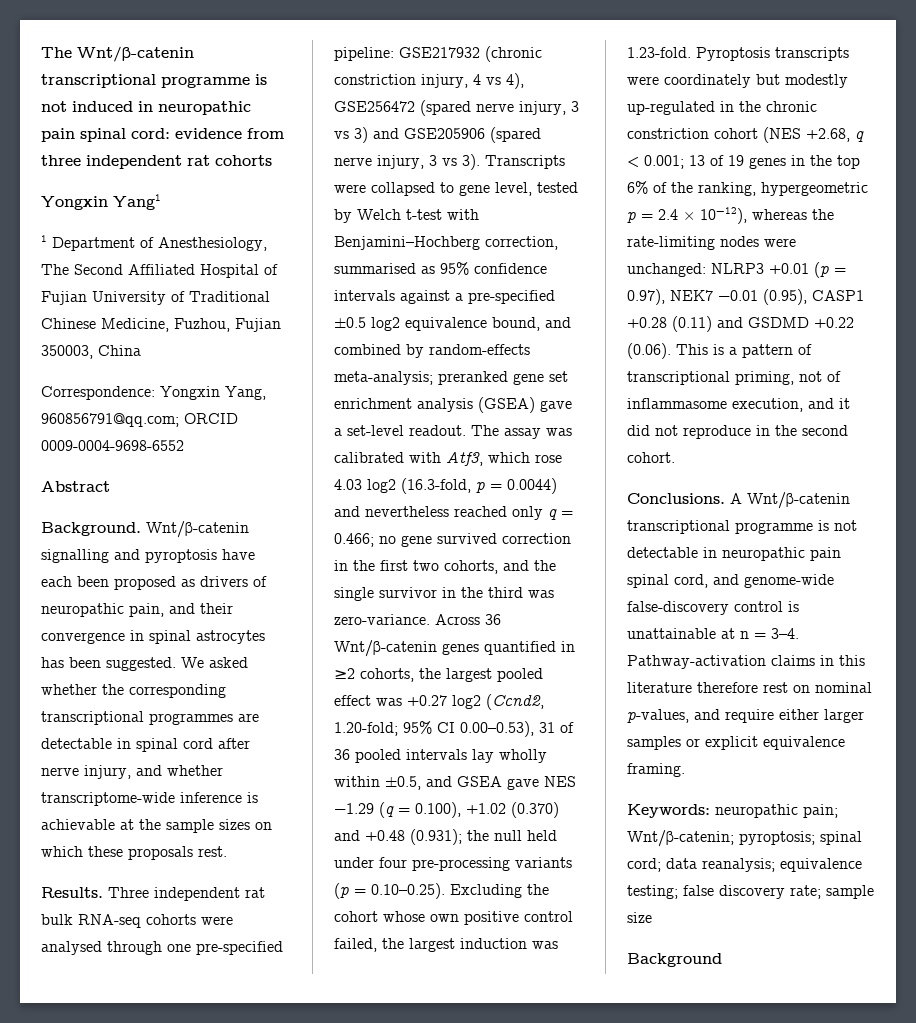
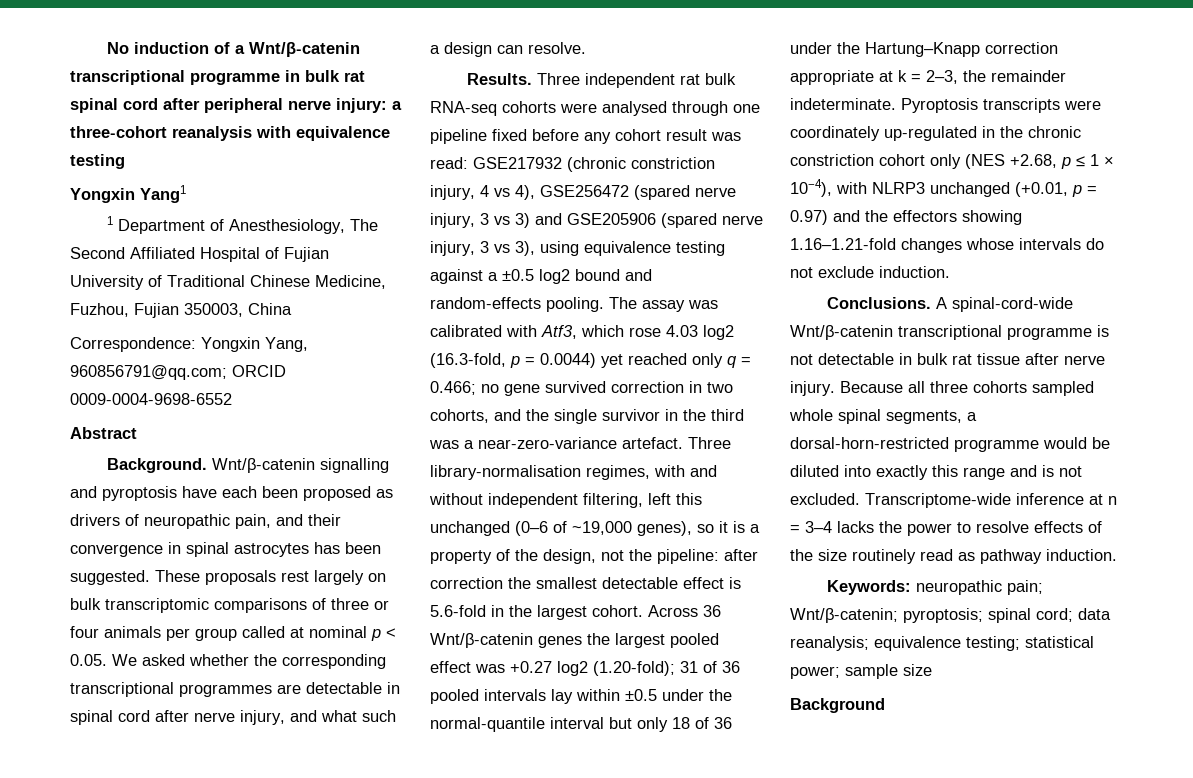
- The Wnt/β-catenin transcriptional programme is not induced in neuropathic pain spinal cord: evidence from three independent rat cohorts
+ No induction of a Wnt/β-catenin transcriptional programme in bulk rat spinal cord after peripheral nerve injury: a three-cohort reanalysis with equivalence testing
- We asked whether the corresponding transcriptional programmes are detectable in spinal cord after nerve injury, and whether transcriptome-wide inference is achievable at the sample sizes on which these proposals rest.
+ These proposals rest largely on bulk transcriptomic comparisons of three or four animals per group called at nominal p < 0.05. We asked whether the corresponding transcriptional programmes are detectable in spinal cord after nerve injury, and what such a design can resolve.
- Three independent rat bulk RNA-seq cohorts were analysed through one pre-specified pipeline: GSE217932 (chronic constriction injury, 4 vs 4), GSE256472 (spared nerve injury, 3 vs 3) and GSE205906 (spared nerve injury, 3 vs 3). Transcripts were collapsed to gene level, tested by Welch t-test with Benjamini–Hochberg correction, summarised as 95% confidence intervals against a pre-specified ±0.5 log2 equivalence bound, and combined by random-effects meta-analysis; preranked gene set enrichment analysis (GSEA) gave a set-level readout.
+ Three independent rat bulk RNA-seq cohorts were analysed through one pipeline fixed before any cohort result was read: GSE217932 (chronic constriction injury, 4 vs 4), GSE256472 (spared nerve injury, 3 vs 3) and GSE205906 (spared nerve injury, 3 vs 3), using equivalence testing against a ±0.5 log2 bound and random-effects pooling.
- The assay was calibrated with Atf3, which rose 4.03 log2 (16.3-fold, p = 0.0044) and nevertheless reached only q = 0.466; no gene survived correction in the first two cohorts, and the single survivor in the third was zero-variance. Across 36 Wnt/β-catenin genes quantified in ≥2 cohorts, the largest pooled effect was +0.27 log2 (Ccnd2, 1.20-fold; 95% CI 0.00–0.53), 31 of 36 pooled intervals lay wholly within ±0.5, and GSEA gave NES −1.29 (q = 0.100), +1.02 (0.370) and +0.48 (0.931); the null held under four pre-processing variants (p = 0.10–0.25). Excluding the cohort whose own positive control failed, the largest induction was 1.23-fold. Pyroptosis transcripts were coordinately but modestly up-regulated in the chronic constriction cohort (NES +2.68, q < 0.001; 13 of 19 genes in the top 6% of the ranking, hypergeometric p = 2.4 × 10−12), whereas the rate-limiting nodes were unchanged: NLRP3 +0.01 (p = 0.97), NEK7 −0.01 (0.95), CASP1 +0.28 (0.11) and GSDMD +0.22 (0.06). This is a pattern of transcriptional priming, not of inflammasome execution, and it did not reproduce in the second cohort.
+ The assay was calibrated with Atf3, which rose 4.03 log2 (16.3-fold, p = 0.0044) yet reached only q = 0.466; no gene survived correction in two cohorts, and the single survivor in the third was a near-zero-variance artefact. Three library-normalisation regimes, with and without independent filtering, left this unchanged (0–6 of ~19,000 genes), so it is a property of the design, not the pipeline: after correction the smallest detectable effect is 5.6-fold in the largest cohort. Across 36 Wnt/β-catenin genes the largest pooled effect was +0.27 log2 (1.20-fold); 31 of 36 pooled intervals lay within ±0.5 under the normal-quantile interval but only 18 of 36 under the Hartung–Knapp correction appropriate at k = 2–3, the remainder indeterminate. Pyroptosis transcripts were coordinately up-regulated in the chronic constriction cohort only (NES +2.68, p ≤ 1 × 10−4), with NLRP3 unchanged (+0.01, p = 0.97) and the effectors showing 1.16–1.21-fold changes whose intervals do not exclude induction.
- A Wnt/β-catenin transcriptional programme is not detectable in neuropathic pain spinal cord, and genome-wide false-discovery control is unattainable at n = 3–4. Pathway-activation claims in this literature therefore rest on nominal p-values, and require either larger samples or explicit equivalence framing.
+ A spinal-cord-wide Wnt/β-catenin transcriptional programme is not detectable in bulk rat tissue after nerve injury. Because all three cohorts sampled whole spinal segments, a dorsal-horn-restricted programme would be diluted into exactly this range and is not excluded. Transcriptome-wide inference at n = 3–4 lacks the power to resolve effects of the size routinely read as pathway induction.
- Keywords: neuropathic pain; Wnt/β-catenin; pyroptosis; spinal cord; data reanalysis; equivalence testing; false discovery rate; sample size
+ Keywords: neuropathic pain; Wnt/β-catenin; pyroptosis; spinal cord; data reanalysis; equivalence testing; statistical power; sample size

